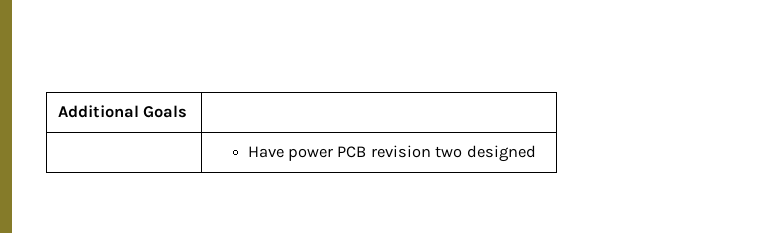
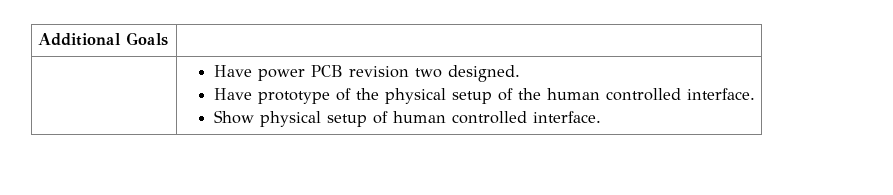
- | Have power PCB revision two designed
+ | Have power PCB revision two designed.
+ Have prototype of the physical setup of the human controlled interface.
+ Show physical setup of human controlled interface.

